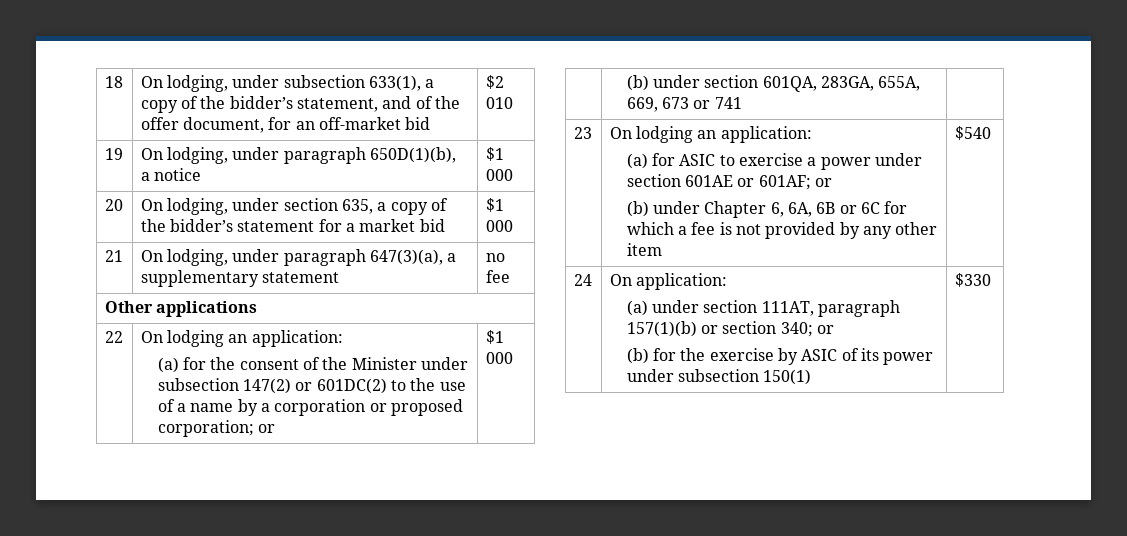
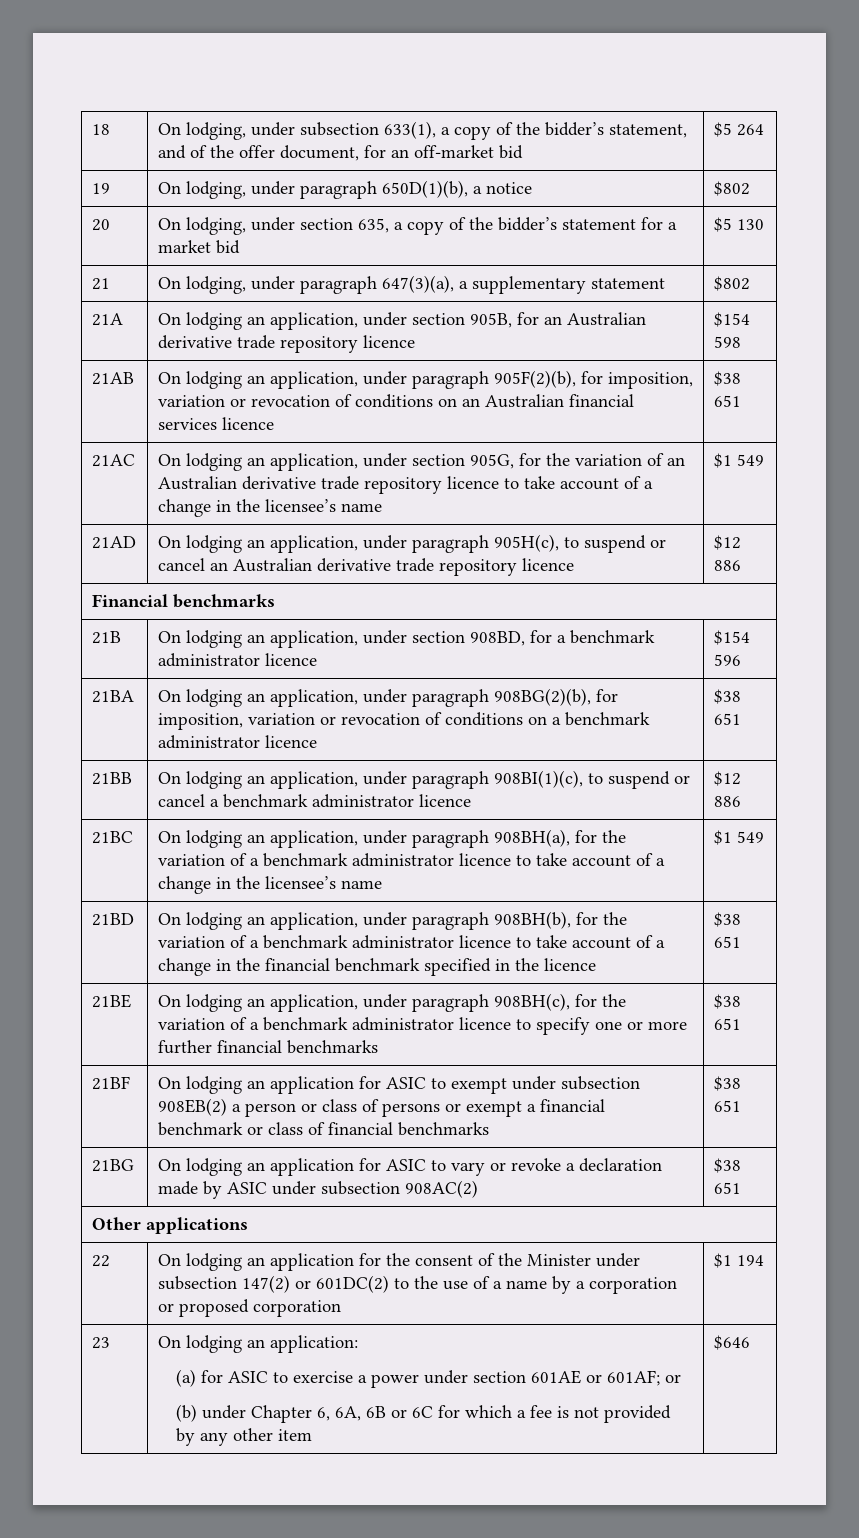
- 18 | On lodging, under subsection 633(1), a copy of the bidder’s statement, and of the offer document, for an off-market bid | $2 010
+ 18 | On lodging, under subsection 633(1), a copy of the bidder’s statement, and of the offer document, for an off-market bid | $5 264
- 19 | On lodging, under paragraph 650D(1)(b), a notice | $1 000
+ 19 | On lodging, under paragraph 650D(1)(b), a notice | $802
- 20 | On lodging, under section 635, a copy of the bidder’s statement for a market bid | $1 000
+ 20 | On lodging, under section 635, a copy of the bidder’s statement for a market bid | $5 130
- 21 | On lodging, under paragraph 647(3)(a), a supplementary statement | no fee
+ 21 | On lodging, under paragraph 647(3)(a), a supplementary statement | $802
+ 21A | On lodging an application, under section 905B, for an Australian derivative trade repository licence | $154 598
+ 21AB | On lodging an application, under paragraph 905F(2)(b), for imposition, variation or revocation of conditions on an Australian financial services licence | $38 651
+ 21AC | On lodging an application, under section 905G, for the variation of an Australian derivative trade repository licence to take account of a change in the licensee’s name | $1 549
+ 21AD | On lodging an application, under paragraph 905H(c), to suspend or cancel an Australian derivative trade repository licence | $12 886
+ Financial benchmarks
+ 21B | On lodging an application, under section 908BD, for a benchmark administrator licence | $154 596
+ 21BA | On lodging an application, under paragraph 908BG(2)(b), for imposition, variation or revocation of conditions on a benchmark administrator licence | $38 651
+ 21BB | On lodging an application, under paragraph 908BI(1)(c), to suspend or cancel a benchmark administrator licence | $12 886
+ 21BC | On lodging an application, under paragraph 908BH(a), for the variation of a benchmark administrator licence to take account of a change in the licensee’s name | $1 549
+ 21BD | On lodging an application, under paragraph 908BH(b), for the variation of a benchmark administrator licence to take account of a change in the financial benchmark specified in the licence | $38 651
+ 21BE | On lodging an application, under paragraph 908BH(c), for the variation of a benchmark administrator licence to specify one or more further financial benchmarks | $38 651
+ 21BF | On lodging an application for ASIC to exempt under subsection 908EB(2) a person or class of persons or exempt a financial benchmark or class of financial benchmarks | $38 651
+ 21BG | On lodging an application for ASIC to vary or revoke a declaration made by ASIC under subsection 908AC(2) | $38 651
- 22 | On lodging an application:
- (a) for the consent of the Minister under subsection 147(2) or 601DC(2) to the use of a name by a corporation or proposed corporation; or | $1 000
- | (b) under section 601QA, 283GA, 655A, 669, 673 or 741 |
+ 22 | On lodging an application for the consent of the Minister under subsection 147(2) or 601DC(2) to the use of a name by a corporation or proposed corporation | $1 194
  23 | On lodging an application:
  (a) for ASIC to exercise a power under section 601AE or 601AF; or
- (b) under Chapter 6, 6A, 6B or 6C for which a fee is not provided by any other item | $540
- 24 | On application:
- (a) under section 111AT, paragraph 157(1)(b) or section 340; or
- (b) for the exercise by ASIC of its power under subsection 150(1) | $330
+ (b) under Chapter 6, 6A, 6B or 6C for which a fee is not provided by any other item | $646

